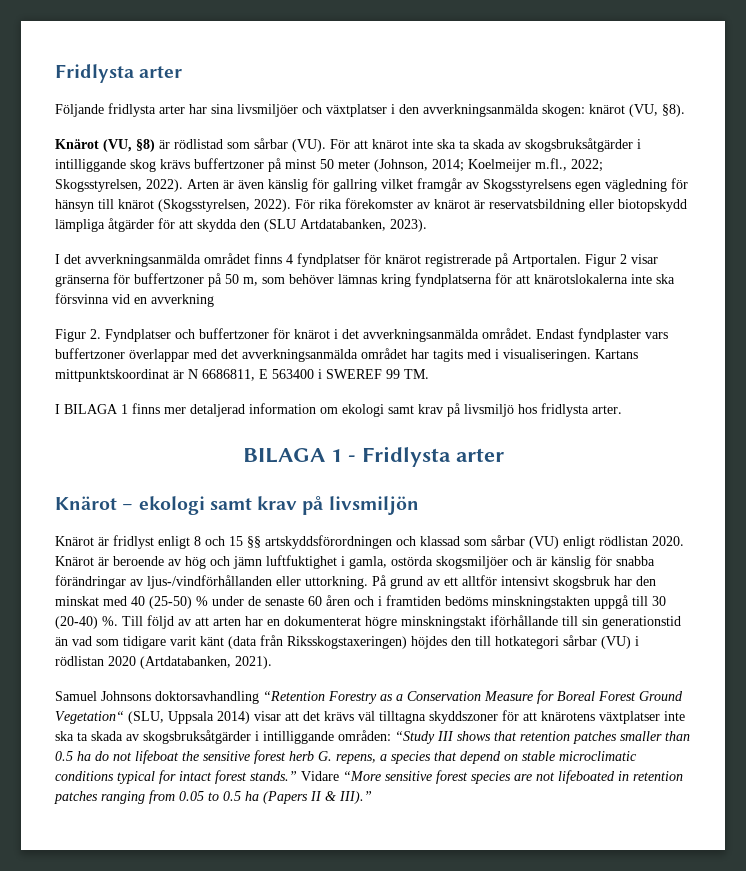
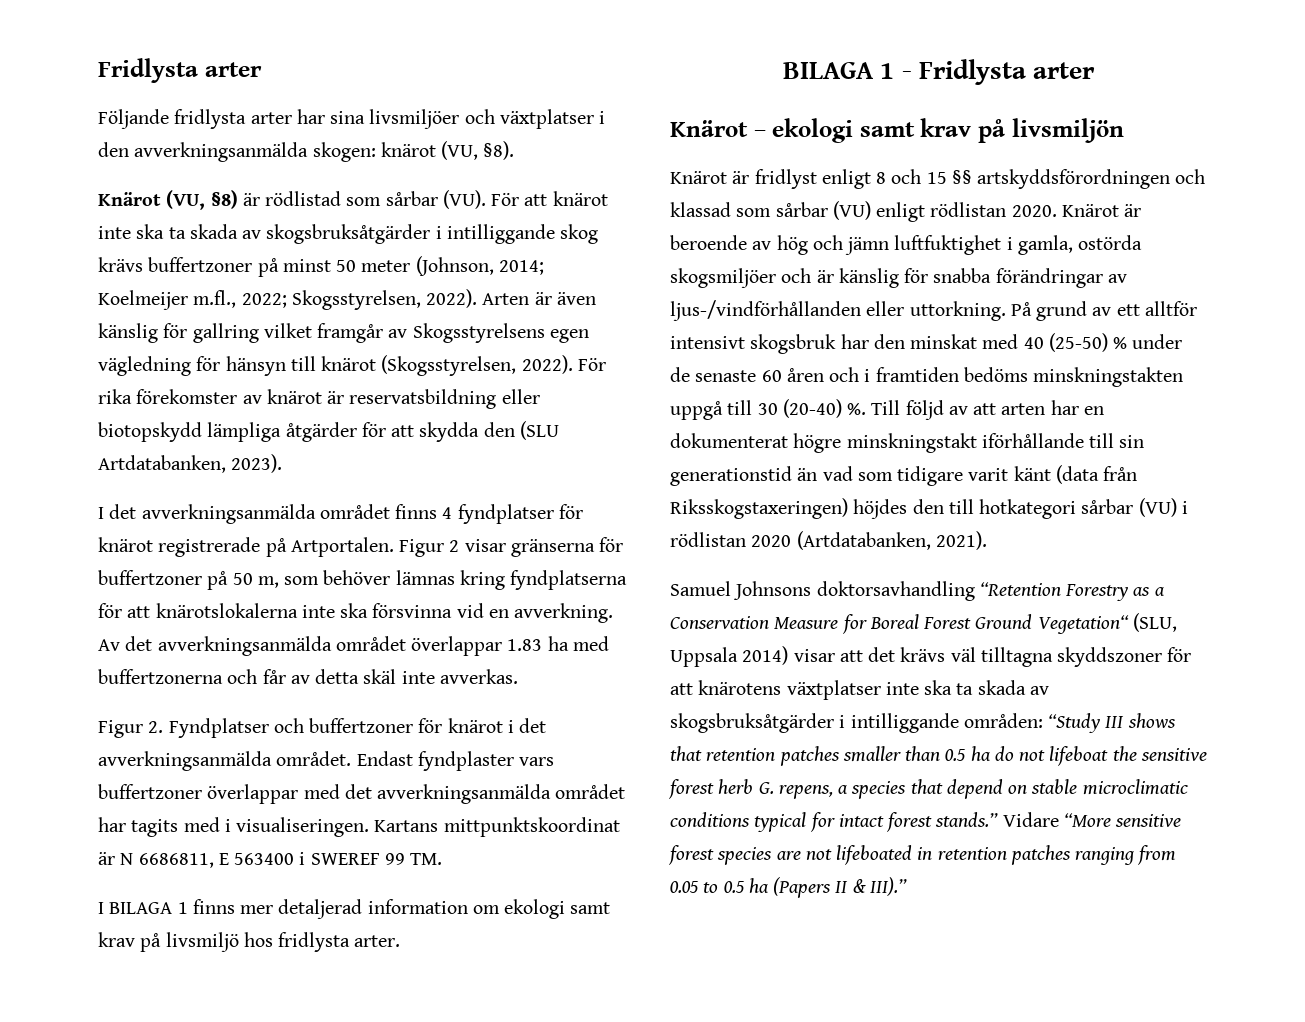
- Figur 2 visar gränserna för buffertzoner på 50 m, som behöver lämnas kring fyndplatserna för att knärotslokalerna inte ska försvinna vid en avverkning
+ Figur 2 visar gränserna för buffertzoner på 50 m, som behöver lämnas kring fyndplatserna för att knärotslokalerna inte ska försvinna vid en avverkning. Av det avverkningsanmälda området överlappar 1.83 ha med buffertzonerna och får av detta skäl inte avverkas.

